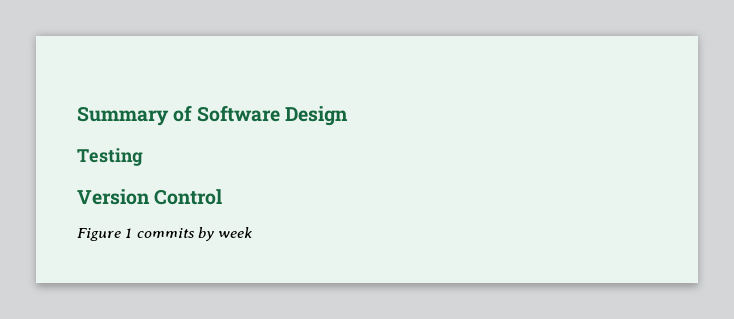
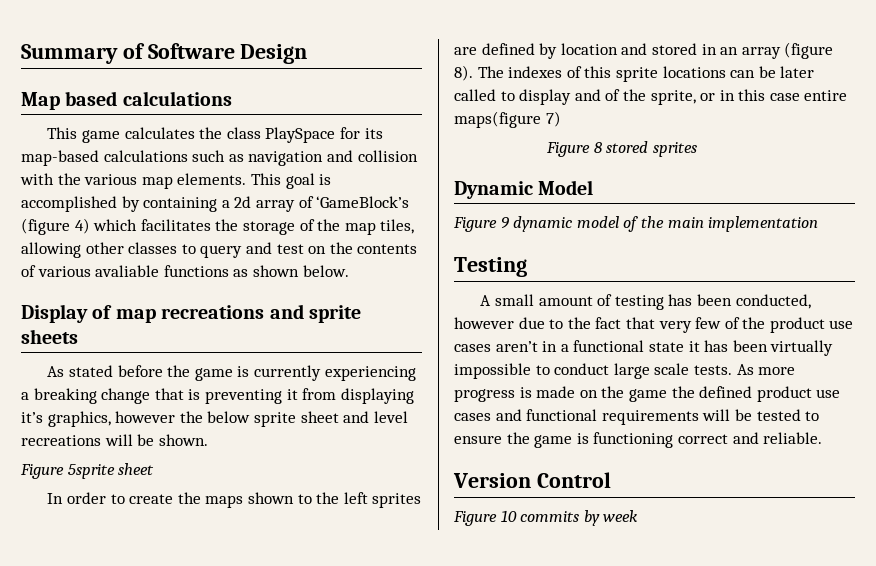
+ Map based calculations
+ This game calculates the class PlaySpace for its map-based calculations such as navigation and collision with the various map elements. This goal is accomplished by containing a 2d array of ‘GameBlock’s (figure 4) which facilitates the storage of the map tiles, allowing other classes to query and test on the contents of various avaliable functions as shown below.
+ Display of map recreations and sprite sheets
+ As stated before the game is currently experiencing a breaking change that is preventing it from displaying it’s graphics, however the below sprite sheet and level recreations will be shown.
+ Figure 5sprite sheet
+ In order to create the maps shown to the left sprites are defined by location and stored in an array (figure 8). The indexes of this sprite locations can be later called to display and of the sprite, or in this case entire maps(figure 7)
+ Figure 8 stored sprites
+ Dynamic Model
+ Figure 9 dynamic model of the main implementation
  Testing
+ A small amount of testing has been conducted, however due to the fact that very few of the product use cases aren’t in a functional state it has been virtually impossible to conduct large scale tests. As more progress is made on the game the defined product use cases and functional requirements will be tested to ensure the game is functioning correct and reliable.
- Figure 1 commits by week
+ Figure 10 commits by week

